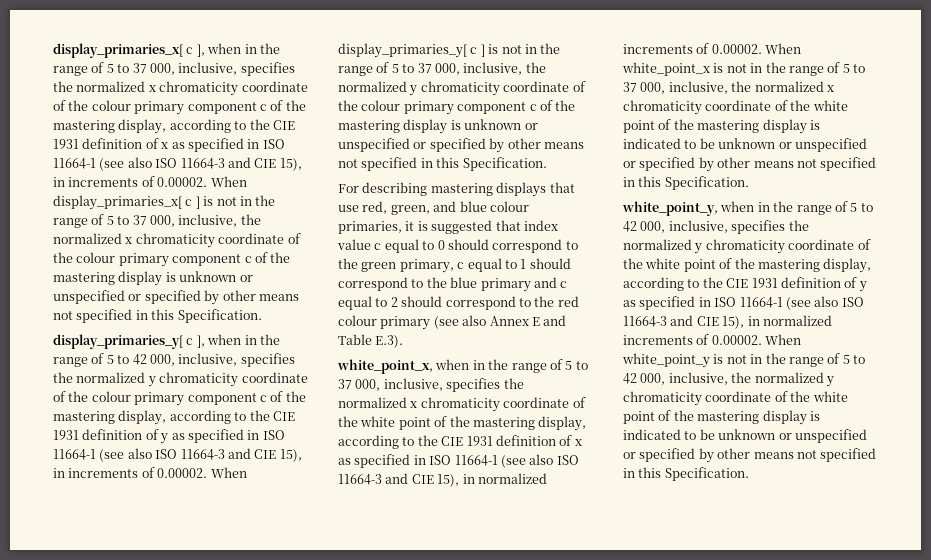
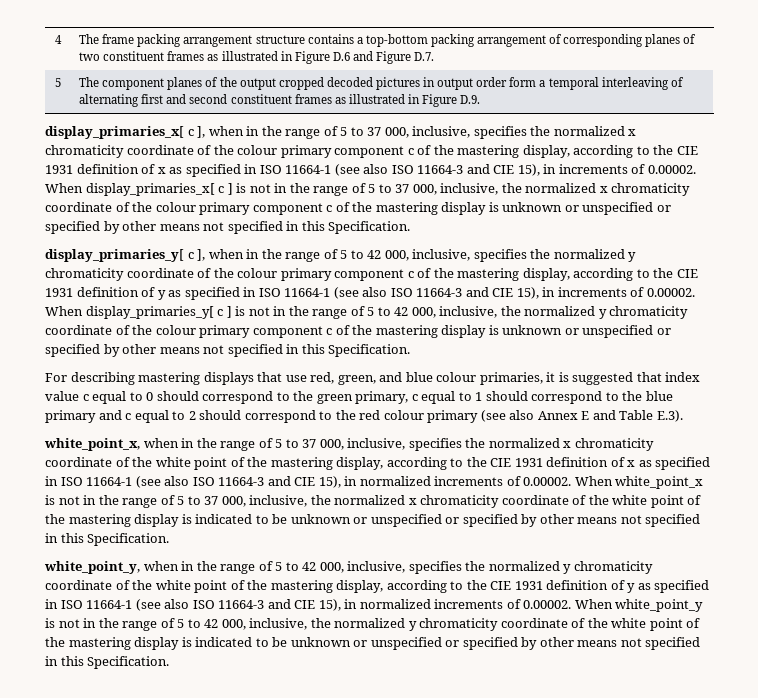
+ 4 | The frame packing arrangement structure contains a top-bottom packing arrangement of corresponding planes of two constituent frames as illustrated in Figure D.6 and Figure D.7.
+ 5 | The component planes of the output cropped decoded pictures in output order form a temporal interleaving of alternating first and second constituent frames as illustrated in Figure D.9.
- display_primaries_y[ c ], when in the range of 5 to 42 000, inclusive, specifies the normalized y chromaticity coordinate of the colour primary component c of the mastering display, according to the CIE 1931 definition of y as specified in ISO 11664-1 (see also ISO 11664-3 and CIE 15), in increments of 0.00002. When display_primaries_y[ c ] is not in the range of 5 to 37 000, inclusive, the normalized y chromaticity coordinate of the colour primary component c of the mastering display is unknown or unspecified or specified by other means not specified in this Specification.
+ display_primaries_y[ c ], when in the range of 5 to 42 000, inclusive, specifies the normalized y chromaticity coordinate of the colour primary component c of the mastering display, according to the CIE 1931 definition of y as specified in ISO 11664-1 (see also ISO 11664-3 and CIE 15), in increments of 0.00002. When display_primaries_y[ c ] is not in the range of 5 to 42 000, inclusive, the normalized y chromaticity coordinate of the colour primary component c of the mastering display is unknown or unspecified or specified by other means not specified in this Specification.

